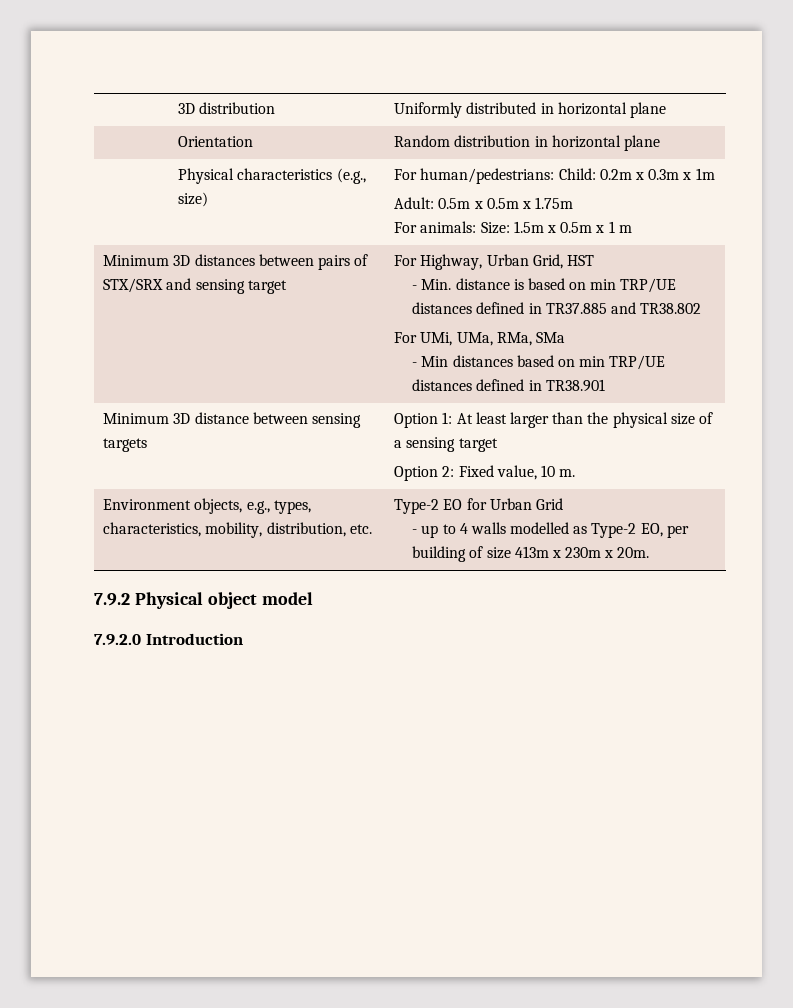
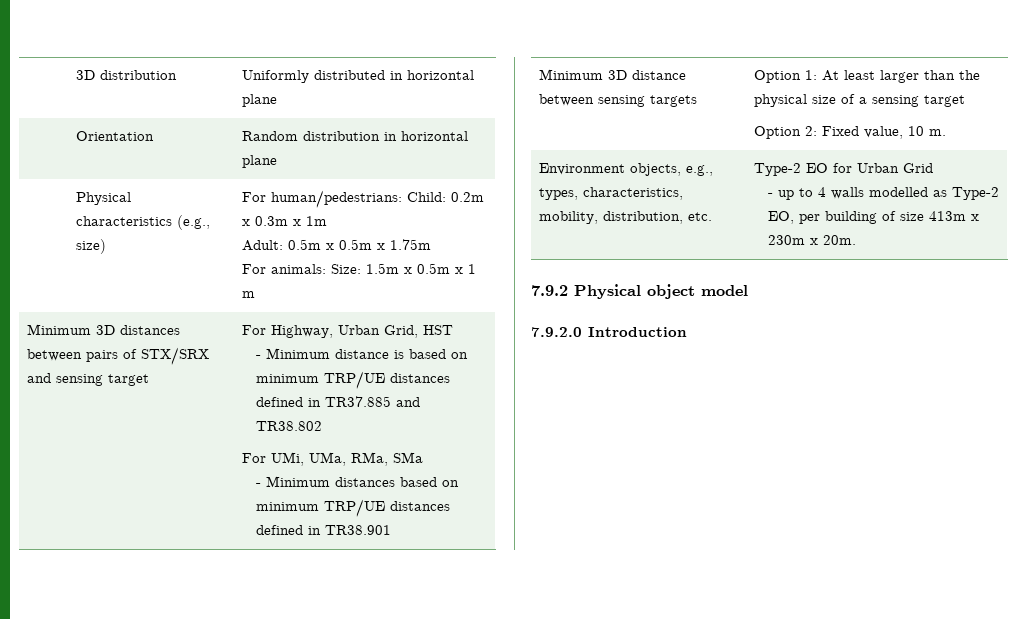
- - Min. distance is based on min TRP/UE distances defined in TR37.885 and TR38.802
+ - Minimum distance is based on minimum TRP/UE distances defined in TR37.885 and TR38.802
- - Min distances based on min TRP/UE distances defined in TR38.901
+ - Minimum distances based on minimum TRP/UE distances defined in TR38.901

